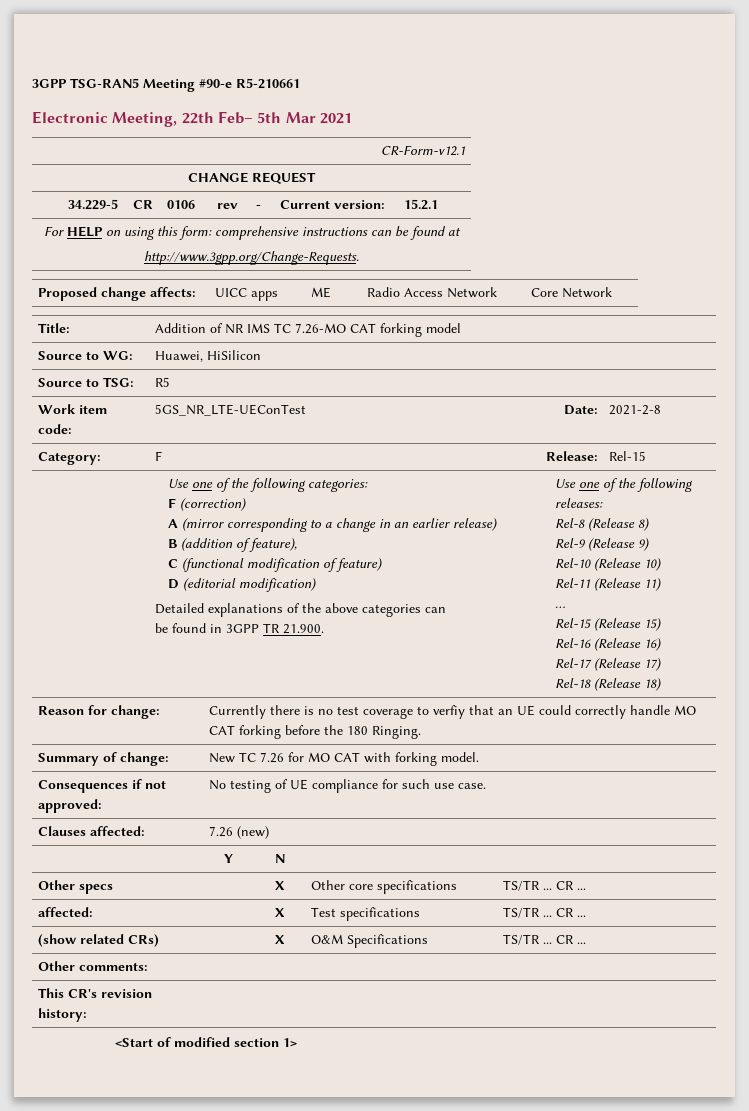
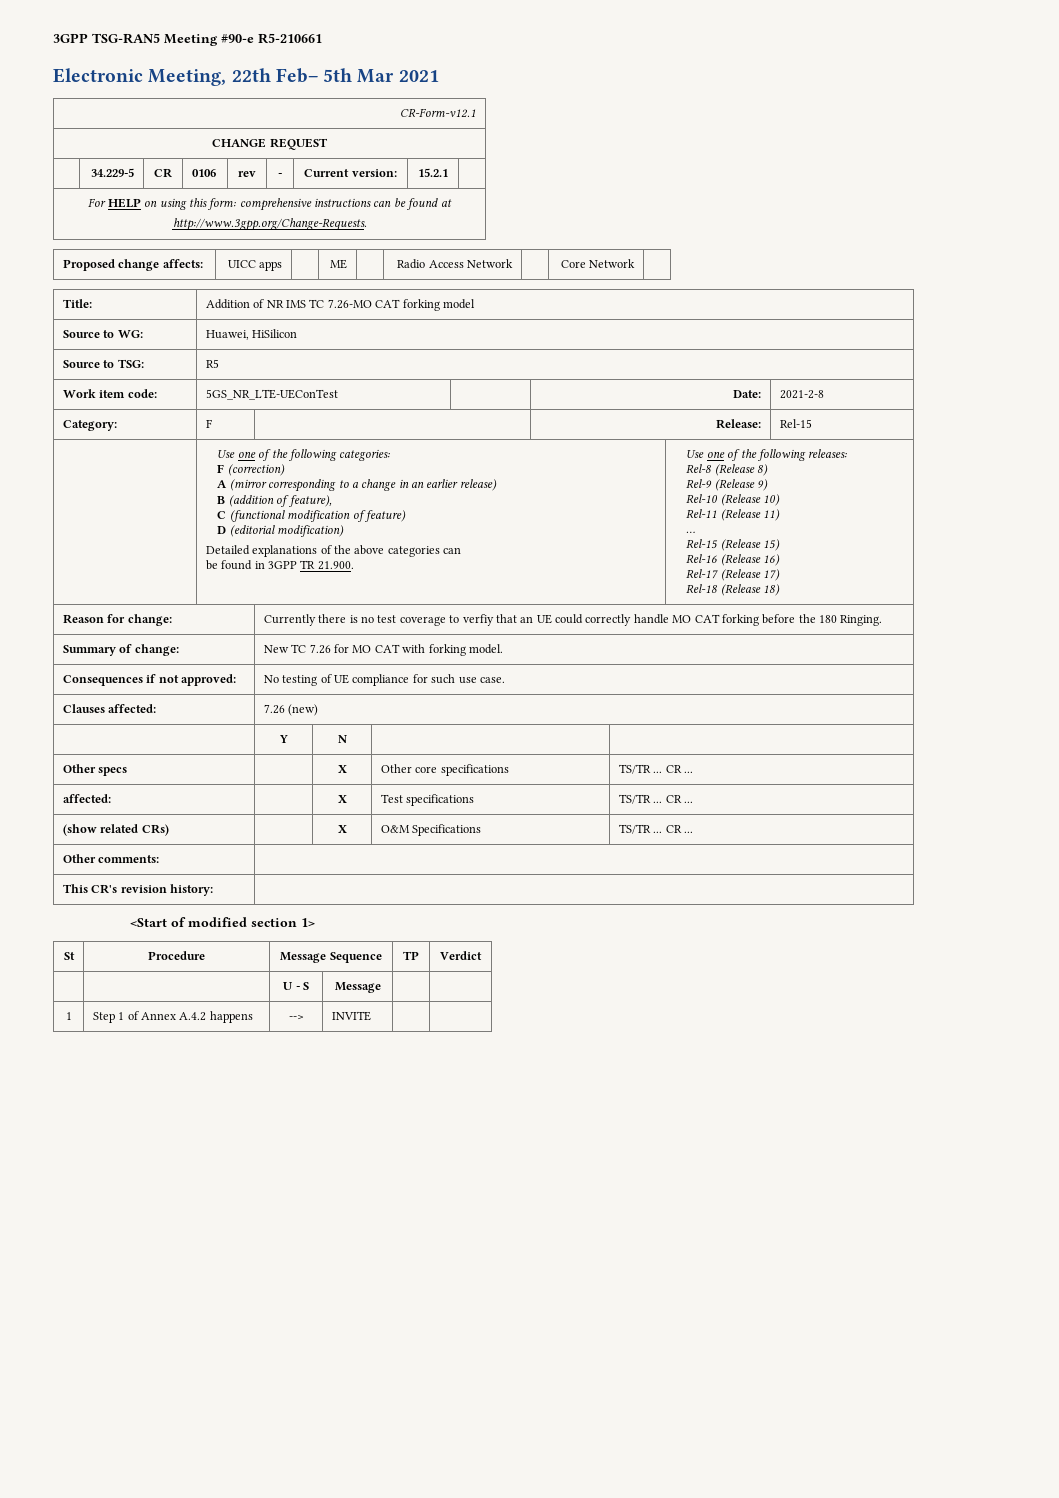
+ St | Procedure | Message Sequence | TP | Verdict
+ | | U - S | Message | |
+ 1 | Step 1 of Annex A.4.2 happens | --> | INVITE | |

